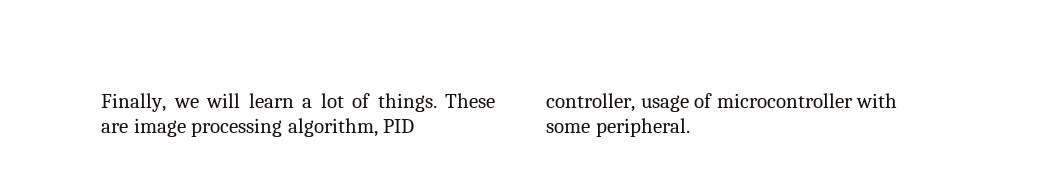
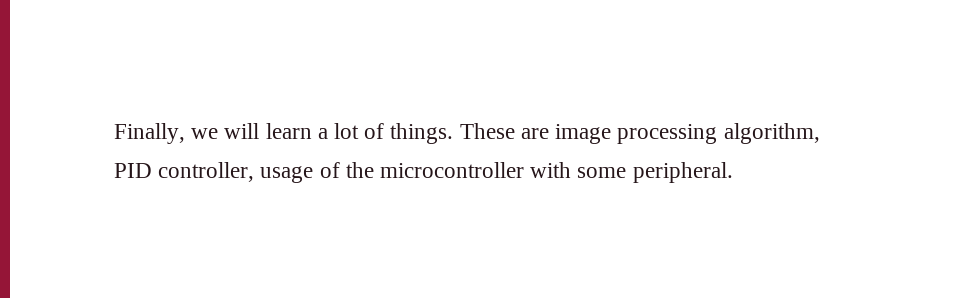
- These are image processing algorithm, PID controller, usage of microcontroller with some peripheral.
+ These are image processing algorithm, PID controller, usage of the microcontroller with some peripheral.

